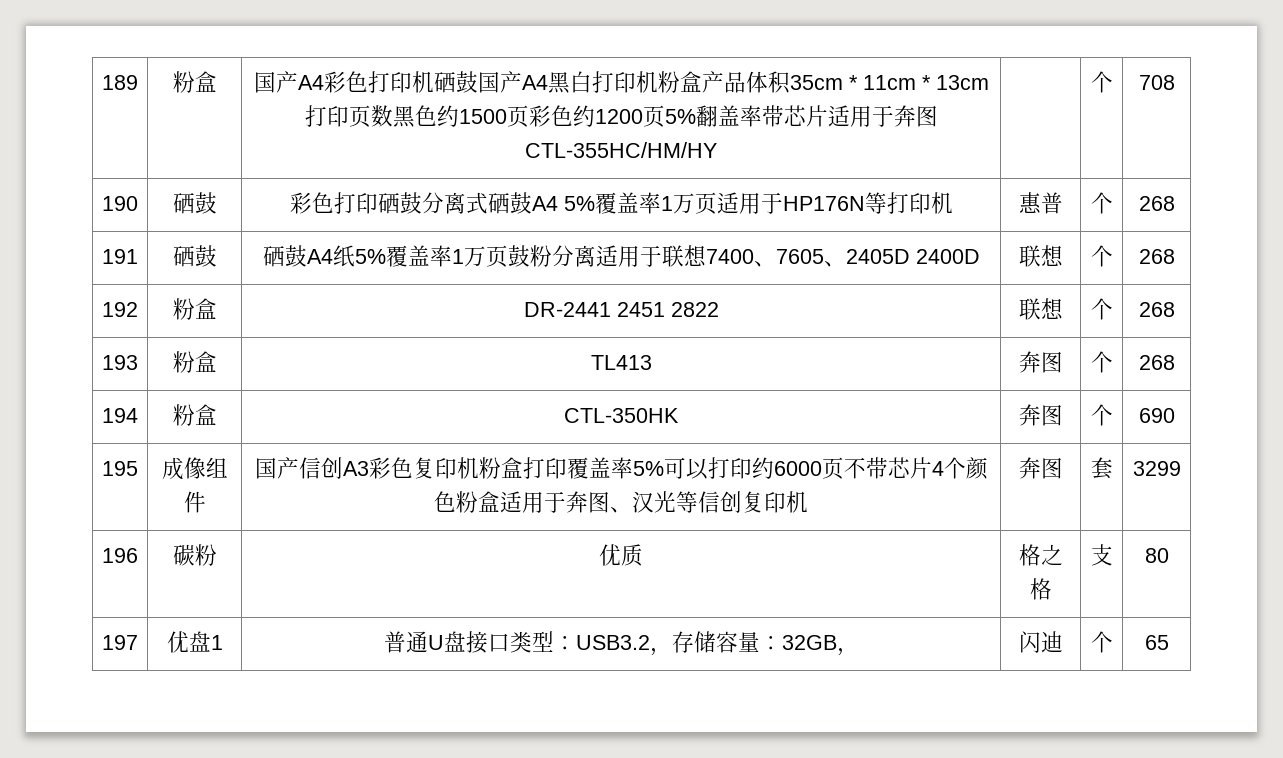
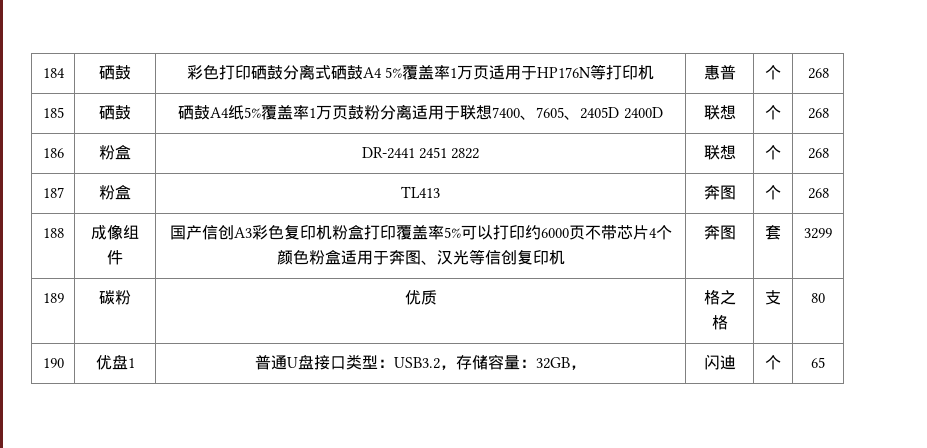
- 189 | 粉盒 | 国产A4彩色打印机硒鼓国产A4黑白打印机粉盒产品体积35cm * 11cm * 13cm打印页数黑色约1500页彩色约1200页5%翻盖率带芯片适用于奔图CTL-355HC/HM/HY | | 个 | 708
- 190 | 硒鼓 | 彩色打印硒鼓分离式硒鼓A4 5%覆盖率1万页适用于HP176N等打印机 | 惠普 | 个 | 268
+ 184 | 硒鼓 | 彩色打印硒鼓分离式硒鼓A4 5%覆盖率1万页适用于HP176N等打印机 | 惠普 | 个 | 268
- 191 | 硒鼓 | 硒鼓A4纸5%覆盖率1万页鼓粉分离适用于联想7400、7605、2405D 2400D | 联想 | 个 | 268
+ 185 | 硒鼓 | 硒鼓A4纸5%覆盖率1万页鼓粉分离适用于联想7400、7605、2405D 2400D | 联想 | 个 | 268
- 192 | 粉盒 | DR-2441 2451 2822 | 联想 | 个 | 268
+ 186 | 粉盒 | DR-2441 2451 2822 | 联想 | 个 | 268
- 193 | 粉盒 | TL413 | 奔图 | 个 | 268
+ 187 | 粉盒 | TL413 | 奔图 | 个 | 268
- 194 | 粉盒 | CTL-350HK | 奔图 | 个 | 690
- 195 | 成像组件 | 国产信创A3彩色复印机粉盒打印覆盖率5%可以打印约6000页不带芯片4个颜色粉盒适用于奔图、汉光等信创复印机 | 奔图 | 套 | 3299
+ 188 | 成像组件 | 国产信创A3彩色复印机粉盒打印覆盖率5%可以打印约6000页不带芯片4个颜色粉盒适用于奔图、汉光等信创复印机 | 奔图 | 套 | 3299
- 196 | 碳粉 | 优质 | 格之格 | 支 | 80
+ 189 | 碳粉 | 优质 | 格之格 | 支 | 80
- 197 | 优盘1 | 普通U盘接口类型：USB3.2，存储容量：32GB， | 闪迪 | 个 | 65
+ 190 | 优盘1 | 普通U盘接口类型：USB3.2，存储容量：32GB， | 闪迪 | 个 | 65

